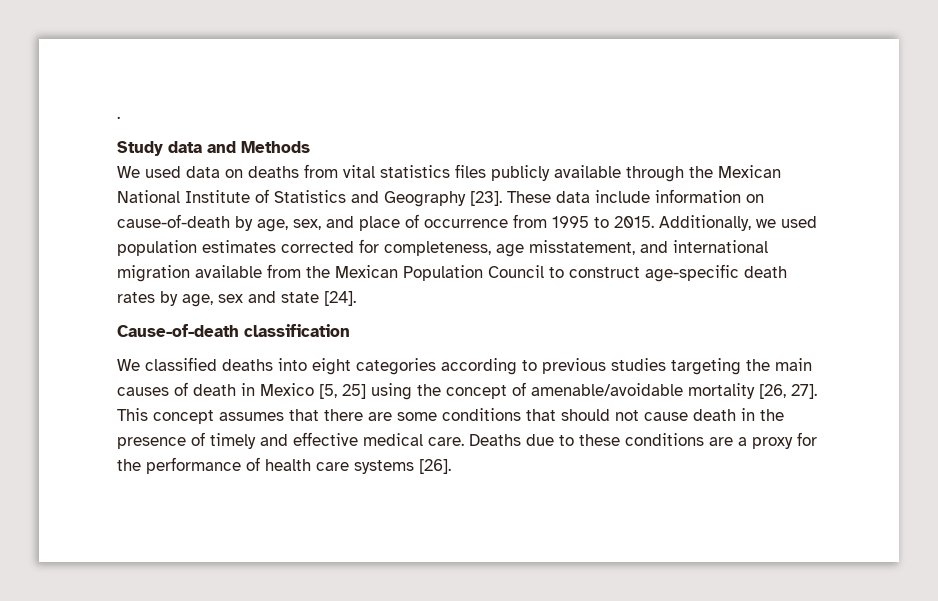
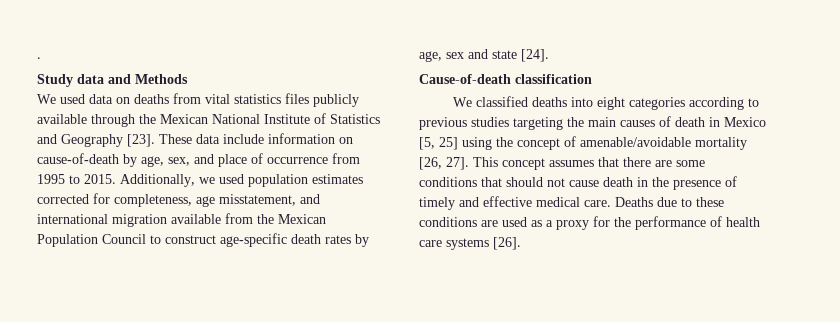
- Deaths due to these conditions are a proxy for the performance of health care systems [26].
+ Deaths due to these conditions are used as a proxy for the performance of health care systems [26].

